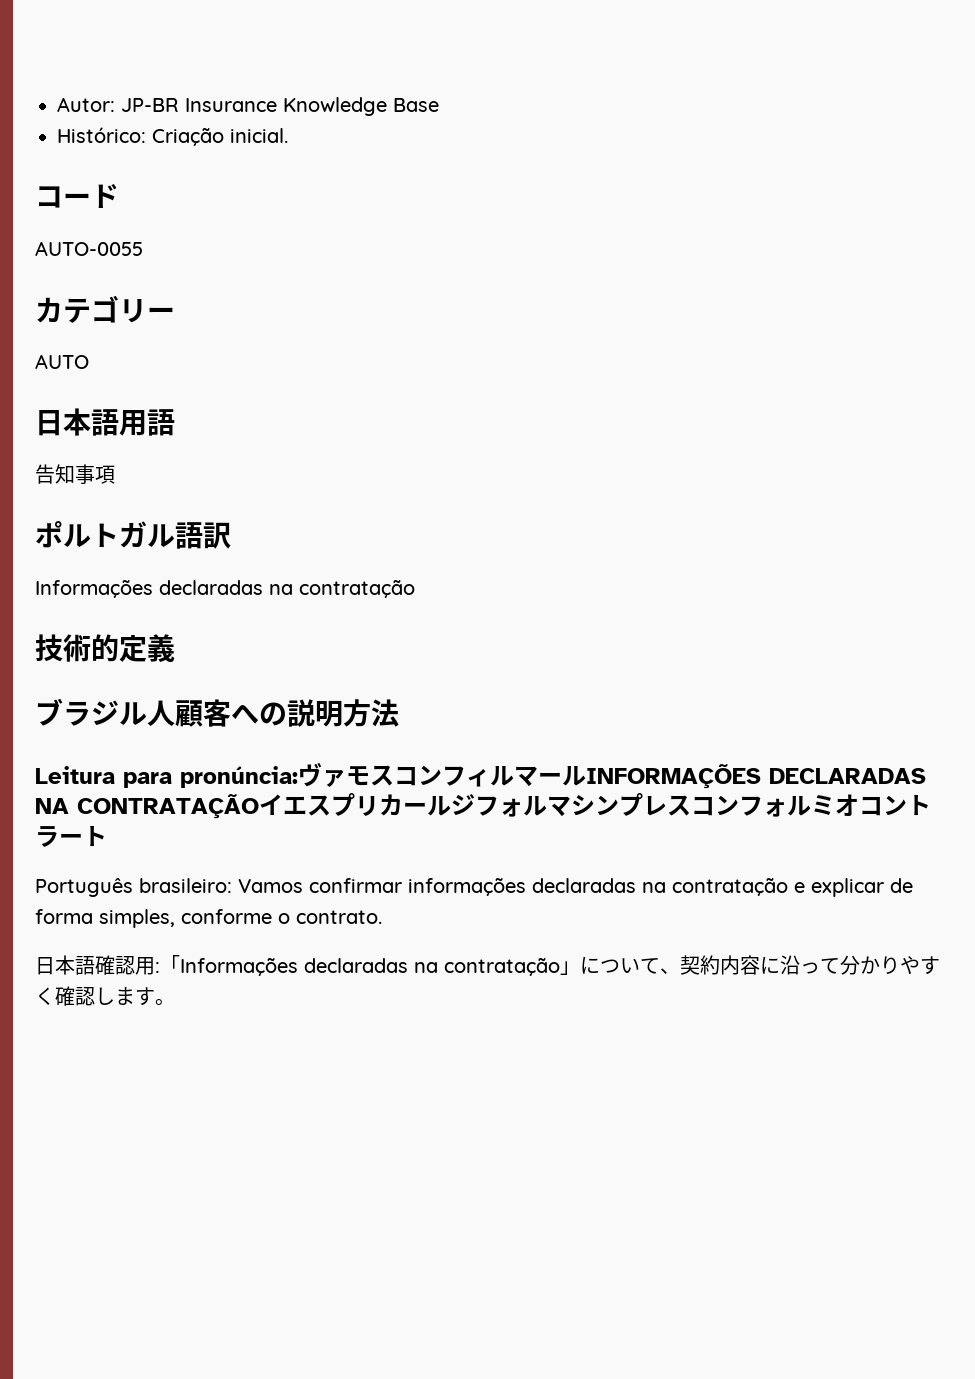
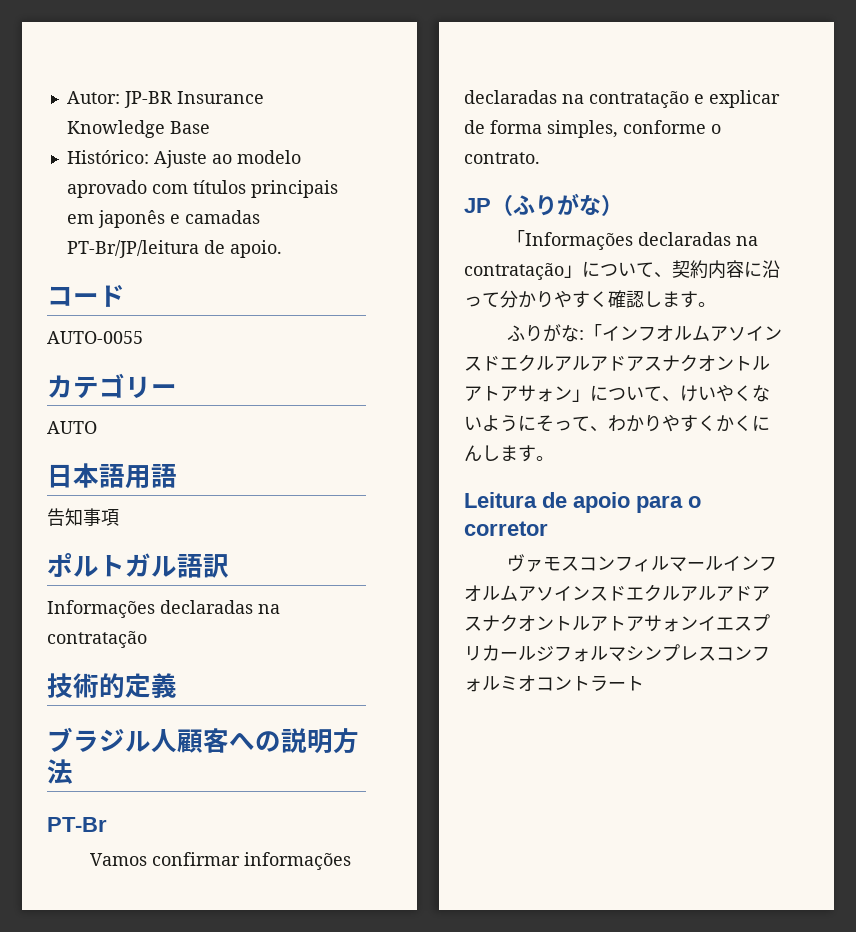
- Histórico: Criação inicial.
+ Histórico: Ajuste ao modelo aprovado com títulos principais em japonês e camadas PT-Br/JP/leitura de apoio.
- Leitura para pronúncia:ヴァモスコンフィルマールINFORMAÇÕES DECLARADAS NA CONTRATAÇÃOイエスプリカールジフォルマシンプレスコンフォルミオコントラート
+ PT-Br
+ Vamos confirmar informações declaradas na contratação e explicar de forma simples, conforme o contrato.
+ JP（ふりがな）
+ 「Informações declaradas na contratação」について、契約内容に沿って分かりやすく確認します。
+ ふりがな:「インフオルムアソインスドエクルアルアドアスナクオントルアトアサォン」について、けいやくないようにそって、わかりやすくかくにんします。
+ Leitura de apoio para o corretor
+ ヴァモスコンフィルマールインフオルムアソインスドエクルアルアドアスナクオントルアトアサォンイエスプリカールジフォルマシンプレスコンフォルミオコントラート
- Português brasileiro: Vamos confirmar informações declaradas na contratação e explicar de forma simples, conforme o contrato.
- 日本語確認用:「Informações declaradas na contratação」について、契約内容に沿って分かりやすく確認します。

